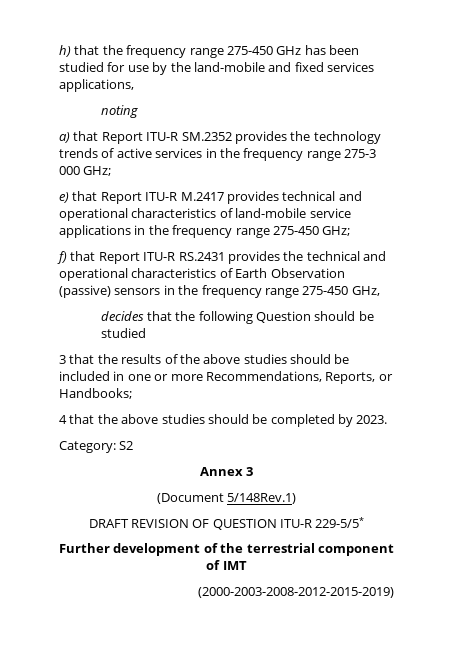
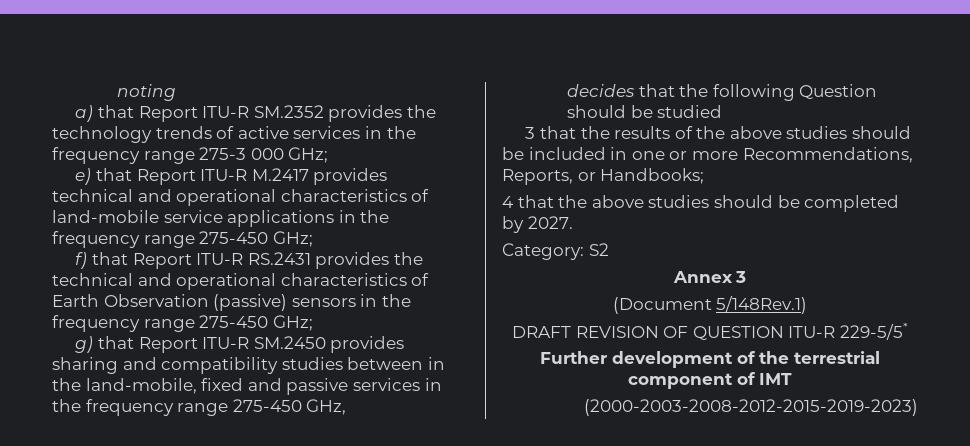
- h) that the frequency range 275-450 GHz has been studied for use by the land-mobile and fixed services applications,
- f) that Report ITU-R RS.2431 provides the technical and operational characteristics of Earth Observation (passive) sensors in the frequency range 275-450 GHz,
+ f) that Report ITU-R RS.2431 provides the technical and operational characteristics of Earth Observation (passive) sensors in the frequency range 275-450 GHz;
+ g) that Report ITU-R SM.2450 provides sharing and compatibility studies between in the land-mobile, fixed and passive services in the frequency range 275-450 GHz,
- 4 that the above studies should be completed by 2023.
+ 4 that the above studies should be completed by 2027.
- (2000-2003-2008-2012-2015-2019)
+ (2000-2003-2008-2012-2015-2019-2023)

